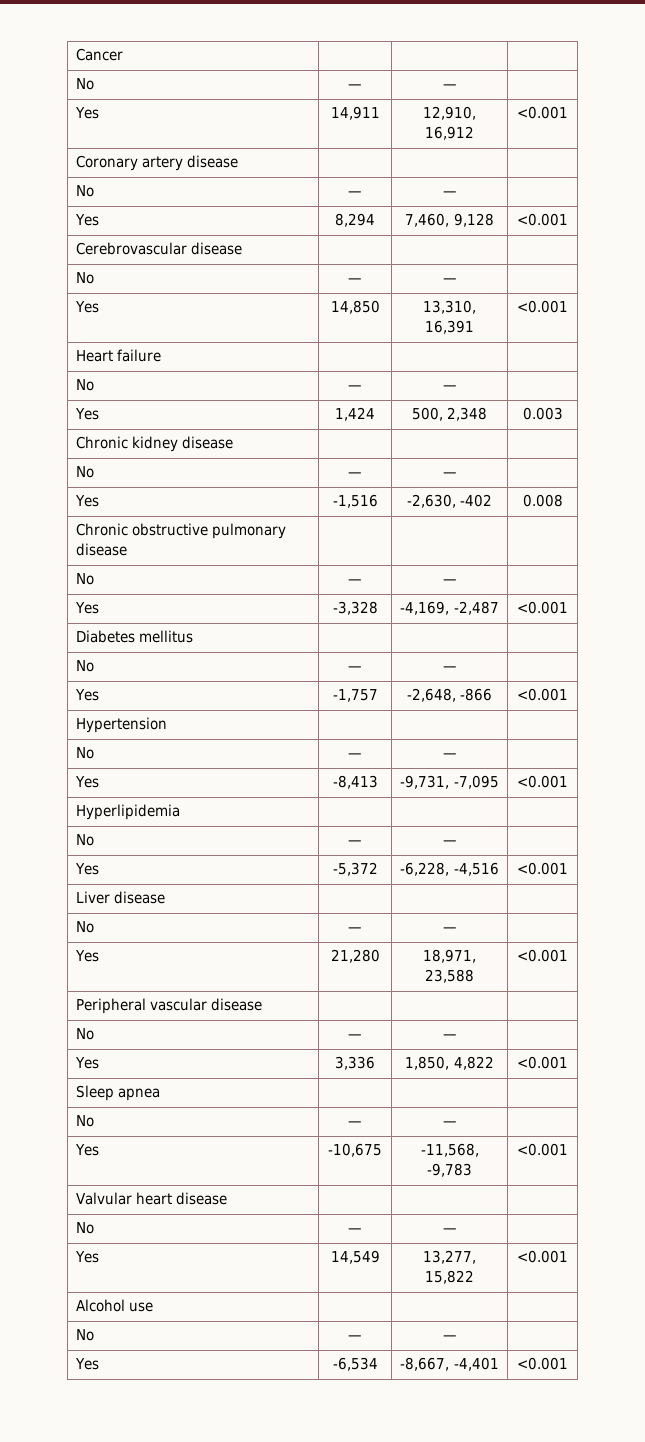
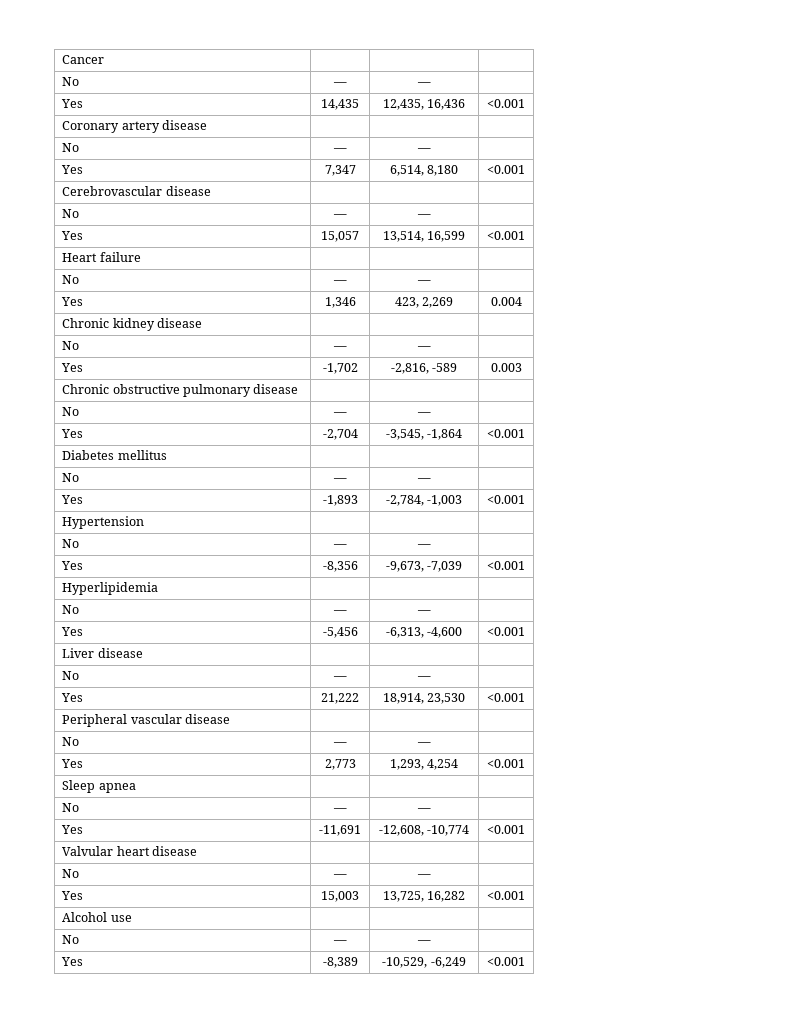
- Yes | 14,911 | 12,910, 16,912 | <0.001
+ Yes | 14,435 | 12,435, 16,436 | <0.001
- Yes | 8,294 | 7,460, 9,128 | <0.001
+ Yes | 7,347 | 6,514, 8,180 | <0.001
- Yes | 14,850 | 13,310, 16,391 | <0.001
+ Yes | 15,057 | 13,514, 16,599 | <0.001
- Yes | 1,424 | 500, 2,348 | 0.003
+ Yes | 1,346 | 423, 2,269 | 0.004
- Yes | -1,516 | -2,630, -402 | 0.008
+ Yes | -1,702 | -2,816, -589 | 0.003
- Yes | -3,328 | -4,169, -2,487 | <0.001
+ Yes | -2,704 | -3,545, -1,864 | <0.001
- Yes | -1,757 | -2,648, -866 | <0.001
+ Yes | -1,893 | -2,784, -1,003 | <0.001
- Yes | -8,413 | -9,731, -7,095 | <0.001
+ Yes | -8,356 | -9,673, -7,039 | <0.001
- Yes | -5,372 | -6,228, -4,516 | <0.001
+ Yes | -5,456 | -6,313, -4,600 | <0.001
- Yes | 21,280 | 18,971, 23,588 | <0.001
+ Yes | 21,222 | 18,914, 23,530 | <0.001
- Yes | 3,336 | 1,850, 4,822 | <0.001
+ Yes | 2,773 | 1,293, 4,254 | <0.001
- Yes | -10,675 | -11,568, -9,783 | <0.001
+ Yes | -11,691 | -12,608, -10,774 | <0.001
- Yes | 14,549 | 13,277, 15,822 | <0.001
+ Yes | 15,003 | 13,725, 16,282 | <0.001
- Yes | -6,534 | -8,667, -4,401 | <0.001
+ Yes | -8,389 | -10,529, -6,249 | <0.001

